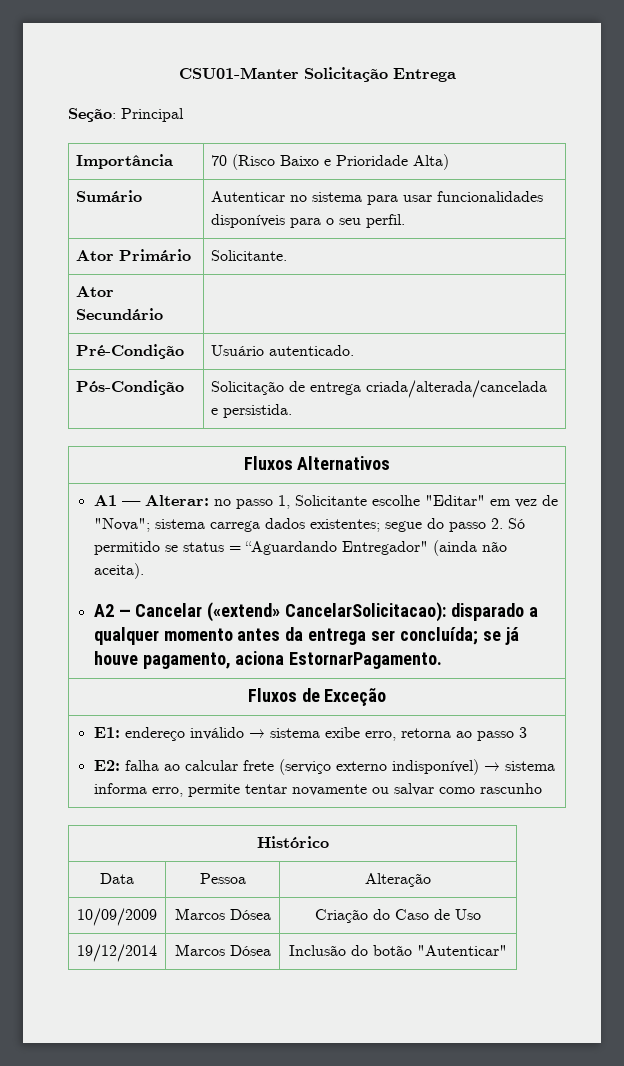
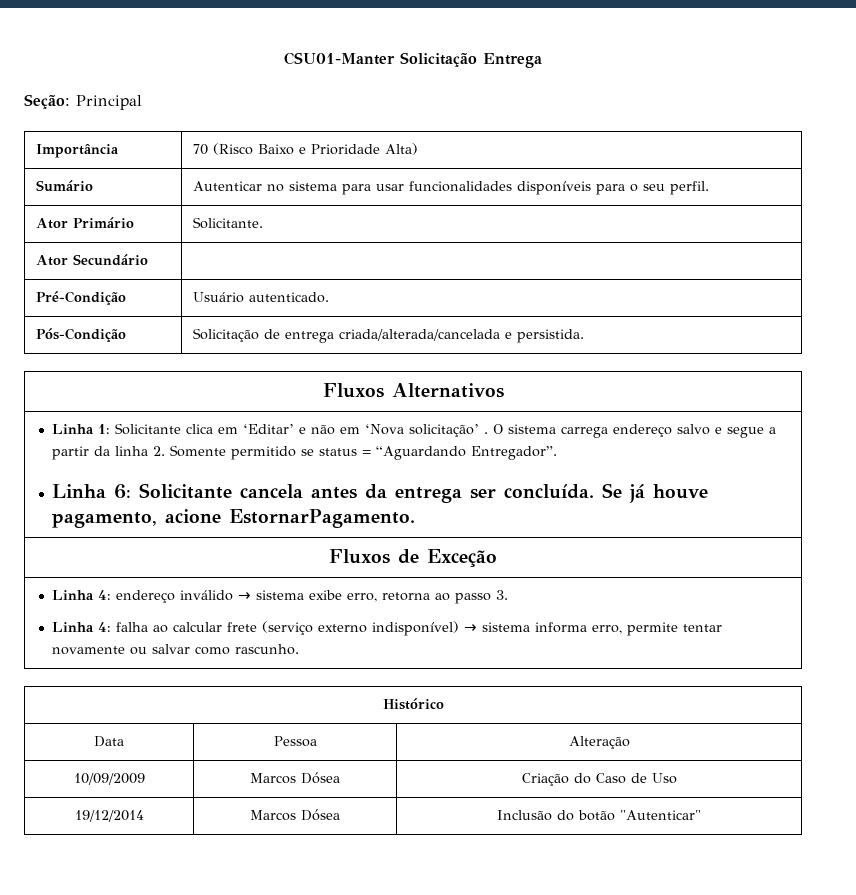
- A1 — Alterar: no passo 1, Solicitante escolhe "Editar" em vez de "Nova"; sistema carrega dados existentes; segue do passo 2. Só permitido se status = “Aguardando Entregador" (ainda não aceita).
- A2 — Cancelar («extend» CancelarSolicitacao): disparado a qualquer momento antes da entrega ser concluída; se já houve pagamento, aciona EstornarPagamento.
+ Linha 1: Solicitante clica em ‘Editar’ e não em ‘Nova solicitação’ . O sistema carrega endereço salvo e segue a partir da linha 2. Somente permitido se status = “Aguardando Entregador”.
+ Linha 6: Solicitante cancela antes da entrega ser concluída. Se já houve pagamento, acione EstornarPagamento.
- E1: endereço inválido → sistema exibe erro, retorna ao passo 3
- E2: falha ao calcular frete (serviço externo indisponível) → sistema informa erro, permite tentar novamente ou salvar como rascunho
+ Linha 4: endereço inválido → sistema exibe erro, retorna ao passo 3.
+ Linha 4: falha ao calcular frete (serviço externo indisponível) → sistema informa erro, permite tentar novamente ou salvar como rascunho.

